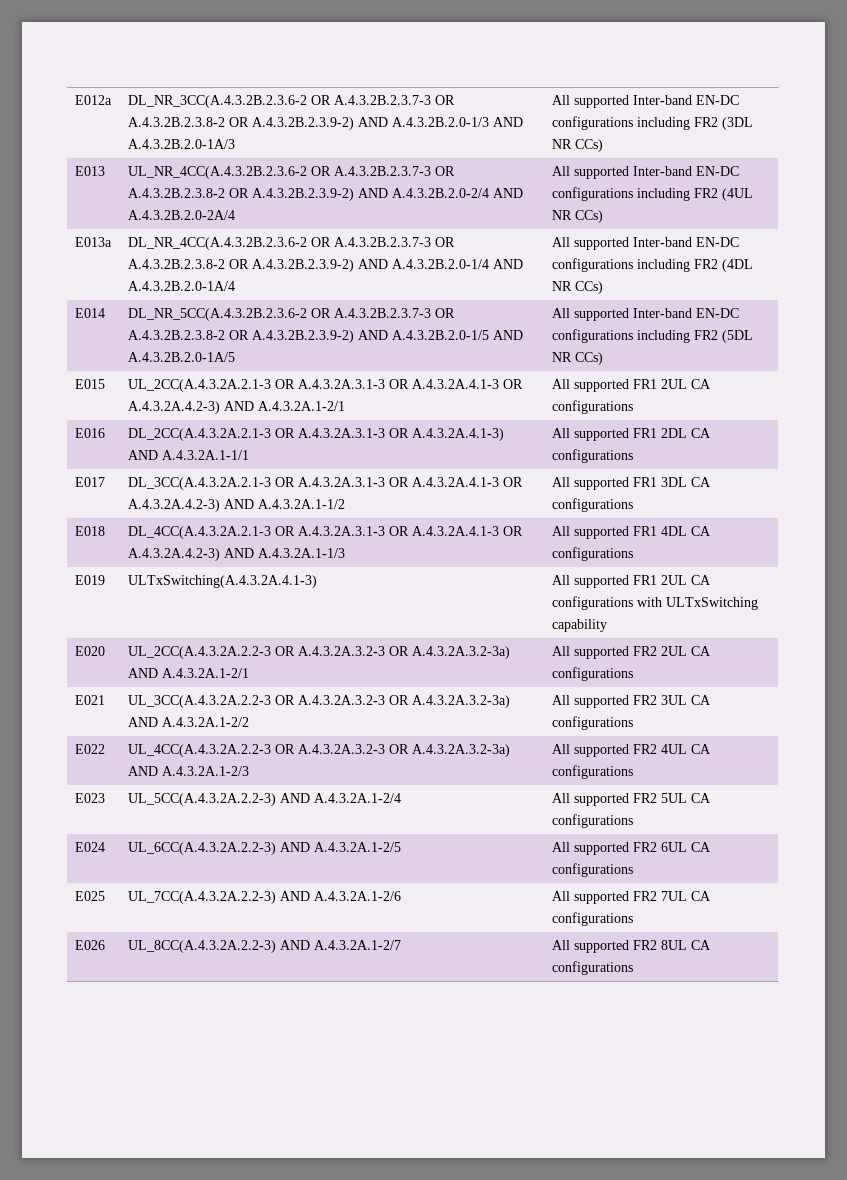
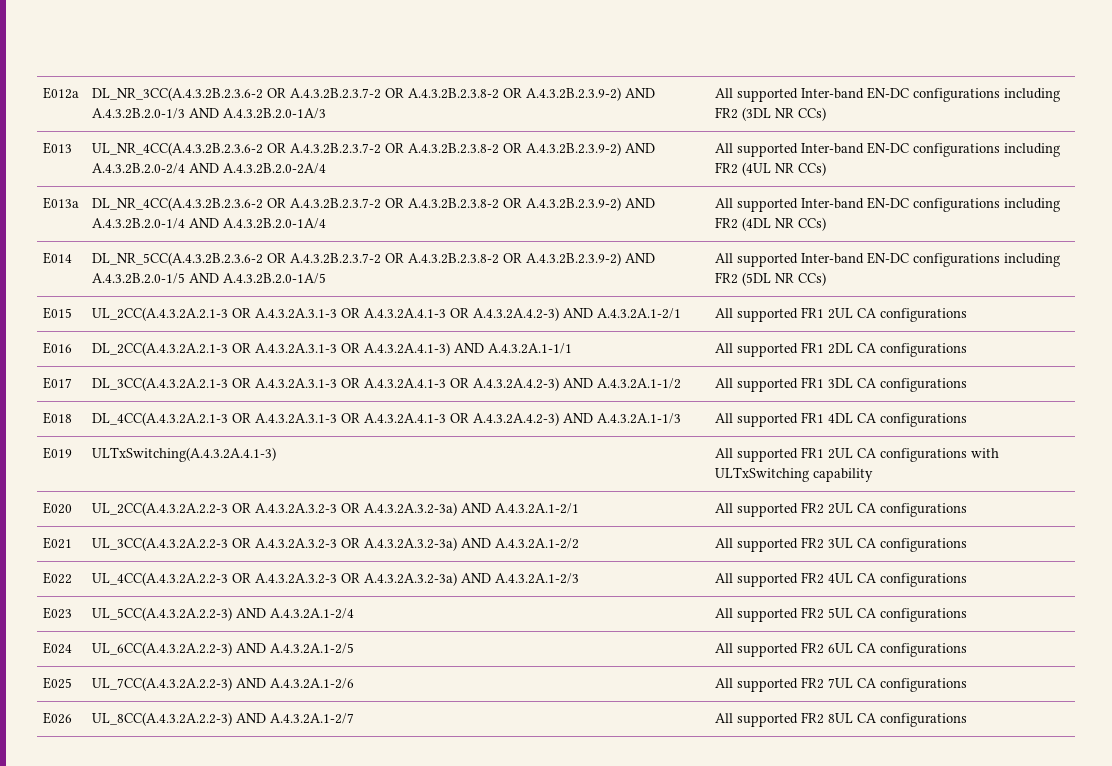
- E012a | DL_NR_3CC(A.4.3.2B.2.3.6-2 OR A.4.3.2B.2.3.7-3 OR A.4.3.2B.2.3.8-2 OR A.4.3.2B.2.3.9-2) AND A.4.3.2B.2.0-1/3 AND A.4.3.2B.2.0-1A/3 | All supported Inter-band EN-DC configurations including FR2 (3DL NR CCs)
+ E012a | DL_NR_3CC(A.4.3.2B.2.3.6-2 OR A.4.3.2B.2.3.7-2 OR A.4.3.2B.2.3.8-2 OR A.4.3.2B.2.3.9-2) AND A.4.3.2B.2.0-1/3 AND A.4.3.2B.2.0-1A/3 | All supported Inter-band EN-DC configurations including FR2 (3DL NR CCs)
- E013 | UL_NR_4CC(A.4.3.2B.2.3.6-2 OR A.4.3.2B.2.3.7-3 OR A.4.3.2B.2.3.8-2 OR A.4.3.2B.2.3.9-2) AND A.4.3.2B.2.0-2/4 AND A.4.3.2B.2.0-2A/4 | All supported Inter-band EN-DC configurations including FR2 (4UL NR CCs)
+ E013 | UL_NR_4CC(A.4.3.2B.2.3.6-2 OR A.4.3.2B.2.3.7-2 OR A.4.3.2B.2.3.8-2 OR A.4.3.2B.2.3.9-2) AND A.4.3.2B.2.0-2/4 AND A.4.3.2B.2.0-2A/4 | All supported Inter-band EN-DC configurations including FR2 (4UL NR CCs)
- E013a | DL_NR_4CC(A.4.3.2B.2.3.6-2 OR A.4.3.2B.2.3.7-3 OR A.4.3.2B.2.3.8-2 OR A.4.3.2B.2.3.9-2) AND A.4.3.2B.2.0-1/4 AND A.4.3.2B.2.0-1A/4 | All supported Inter-band EN-DC configurations including FR2 (4DL NR CCs)
+ E013a | DL_NR_4CC(A.4.3.2B.2.3.6-2 OR A.4.3.2B.2.3.7-2 OR A.4.3.2B.2.3.8-2 OR A.4.3.2B.2.3.9-2) AND A.4.3.2B.2.0-1/4 AND A.4.3.2B.2.0-1A/4 | All supported Inter-band EN-DC configurations including FR2 (4DL NR CCs)
- E014 | DL_NR_5CC(A.4.3.2B.2.3.6-2 OR A.4.3.2B.2.3.7-3 OR A.4.3.2B.2.3.8-2 OR A.4.3.2B.2.3.9-2) AND A.4.3.2B.2.0-1/5 AND A.4.3.2B.2.0-1A/5 | All supported Inter-band EN-DC configurations including FR2 (5DL NR CCs)
+ E014 | DL_NR_5CC(A.4.3.2B.2.3.6-2 OR A.4.3.2B.2.3.7-2 OR A.4.3.2B.2.3.8-2 OR A.4.3.2B.2.3.9-2) AND A.4.3.2B.2.0-1/5 AND A.4.3.2B.2.0-1A/5 | All supported Inter-band EN-DC configurations including FR2 (5DL NR CCs)

